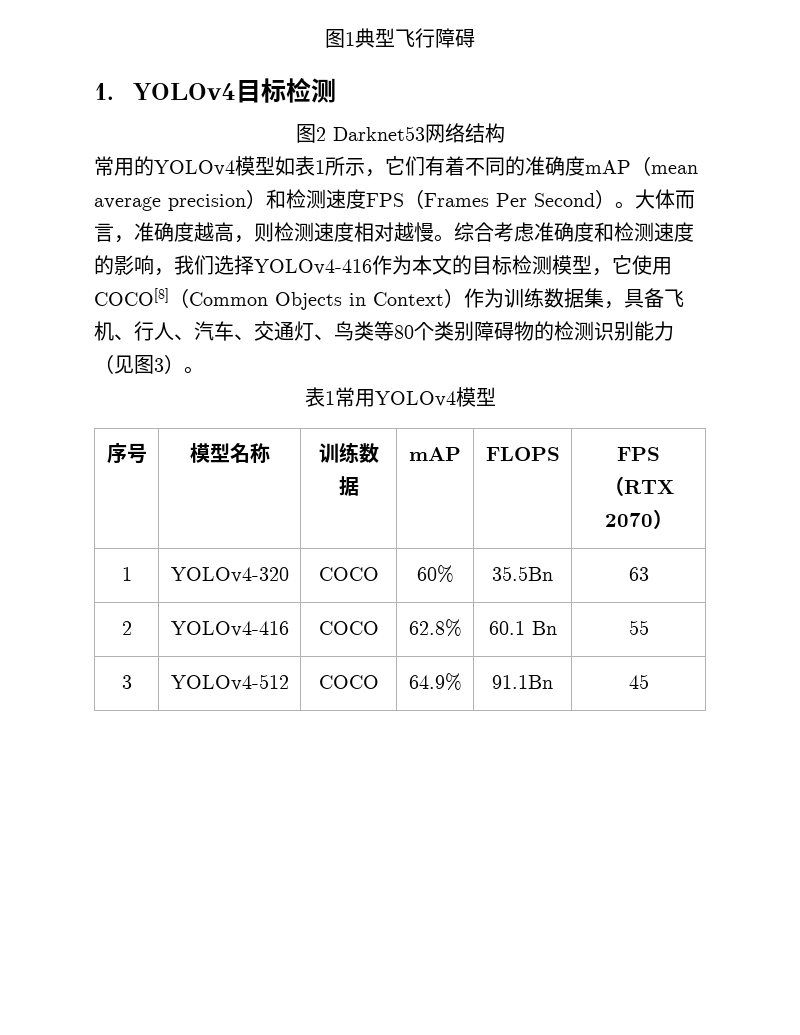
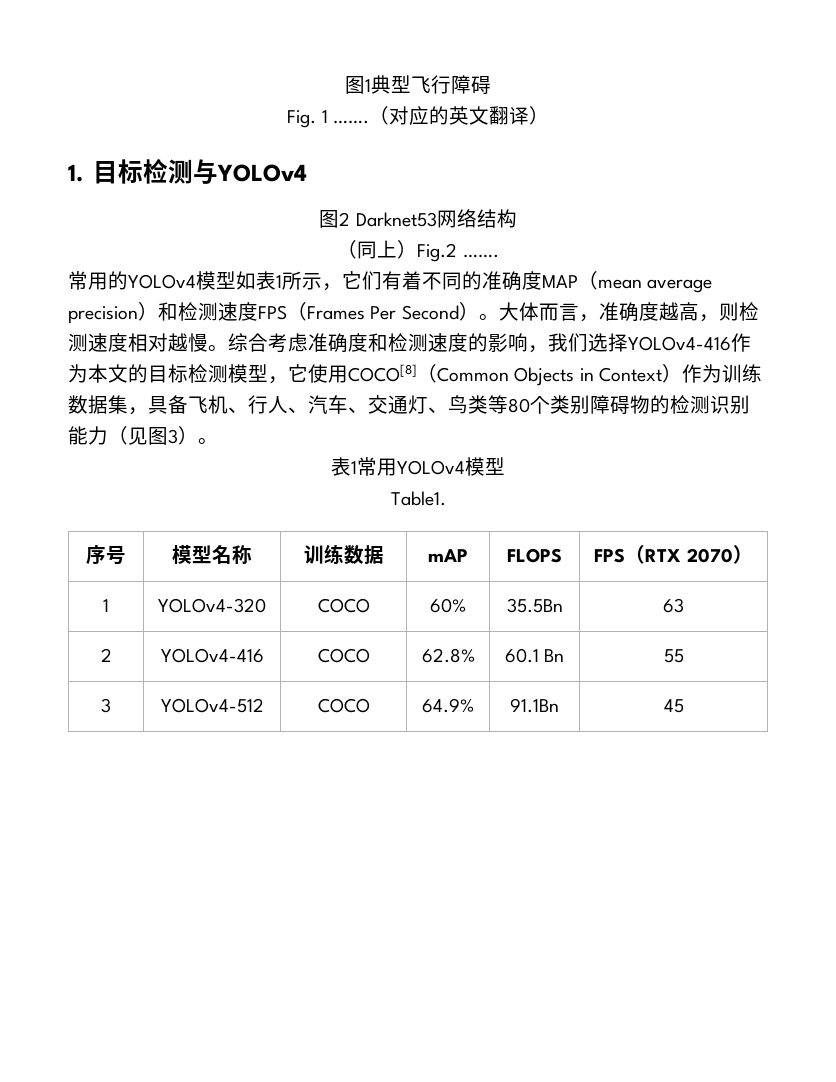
+ Fig. 1 …….（对应的英文翻译）
- 1. YOLOv4目标检测
+ 1.目标检测与YOLOv4
+ （同上）Fig.2 …….
- 常用的YOLOv4模型如表1所示，它们有着不同的准确度mAP（mean average precision）和检测速度FPS（Frames Per Second）。
+ 常用的YOLOv4模型如表1所示，它们有着不同的准确度MAP（mean average precision）和检测速度FPS（Frames Per Second）。
+ Table1.

